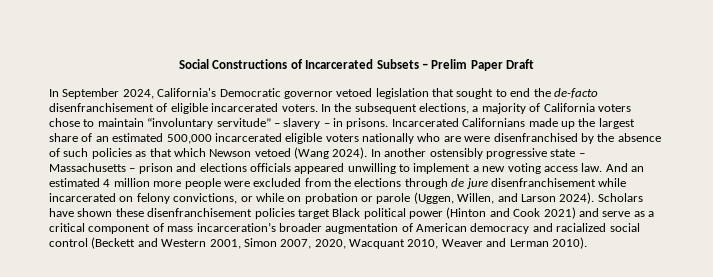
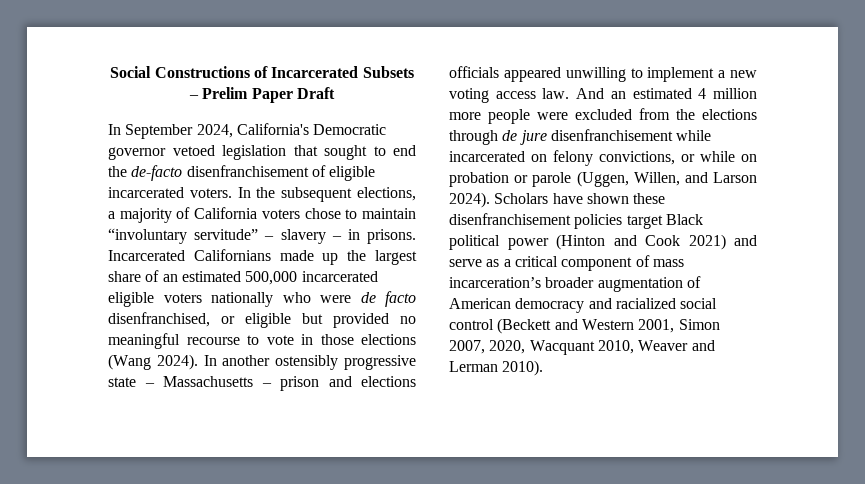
- Incarcerated Californians made up the largest share of an estimated 500,000 incarcerated eligible voters nationally who are were disenfranchised by the absence of such policies as that which Newson vetoed (Wang 2024).
+ Incarcerated Californians made up the largest share of an estimated 500,000 incarcerated eligible voters nationally who were de facto disenfranchised, or eligible but provided no meaningful recourse to vote in those elections (Wang 2024).

